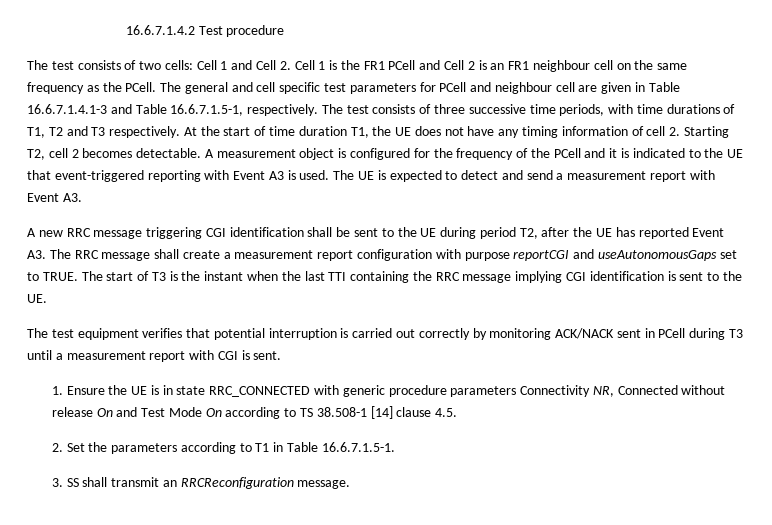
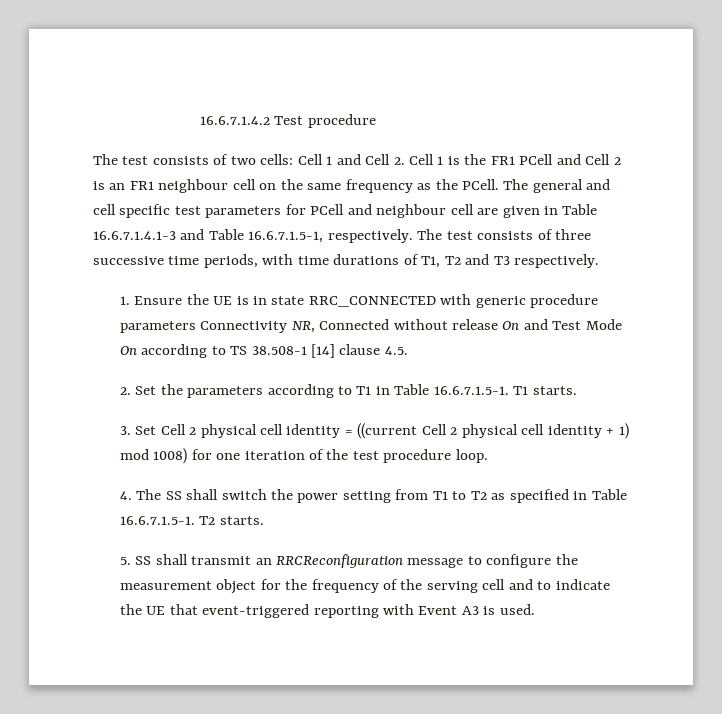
- At the start of time duration T1, the UE does not have any timing information of cell 2. Starting T2, cell 2 becomes detectable. A measurement object is configured for the frequency of the PCell and it is indicated to the UE that event-triggered reporting with Event A3 is used. The UE is expected to detect and send a measurement report with Event A3.
- A new RRC message triggering CGI identification shall be sent to the UE during period T2, after the UE has reported Event A3. The RRC message shall create a measurement report configuration with purpose reportCGI and useAutonomousGaps set to TRUE. The start of T3 is the instant when the last TTI containing the RRC message implying CGI identification is sent to the UE.
- The test equipment verifies that potential interruption is carried out correctly by monitoring ACK/NACK sent in PCell during T3 until a measurement report with CGI is sent.
- 2. Set the parameters according to T1 in Table 16.6.7.1.5-1.
+ 2. Set the parameters according to T1 in Table 16.6.7.1.5-1. T1 starts.
- 3. SS shall transmit an RRCReconfiguration message.
+ 3. Set Cell 2 physical cell identity = ((current Cell 2 physical cell identity + 1) mod 1008) for one iteration of the test procedure loop.
+ 4. The SS shall switch the power setting from T1 to T2 as specified in Table 16.6.7.1.5-1. T2 starts.
+ 5. SS shall transmit an RRCReconfiguration message to configure the measurement object for the frequency of the serving cell and to indicate the UE that event-triggered reporting with Event A3 is used.

